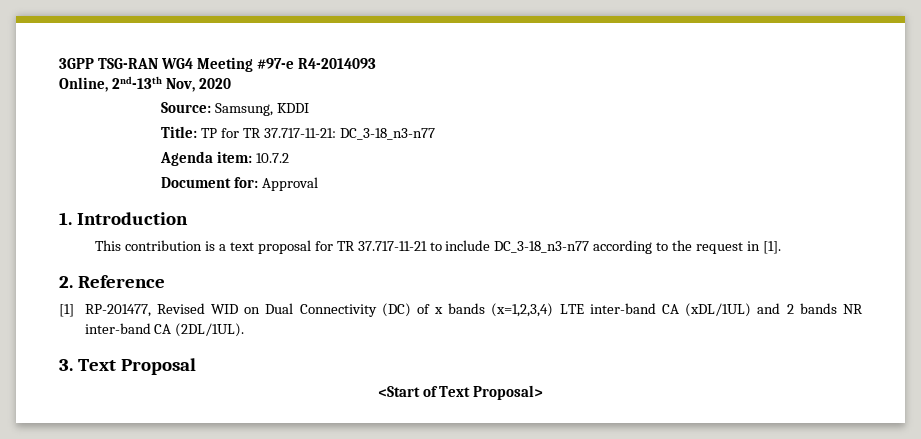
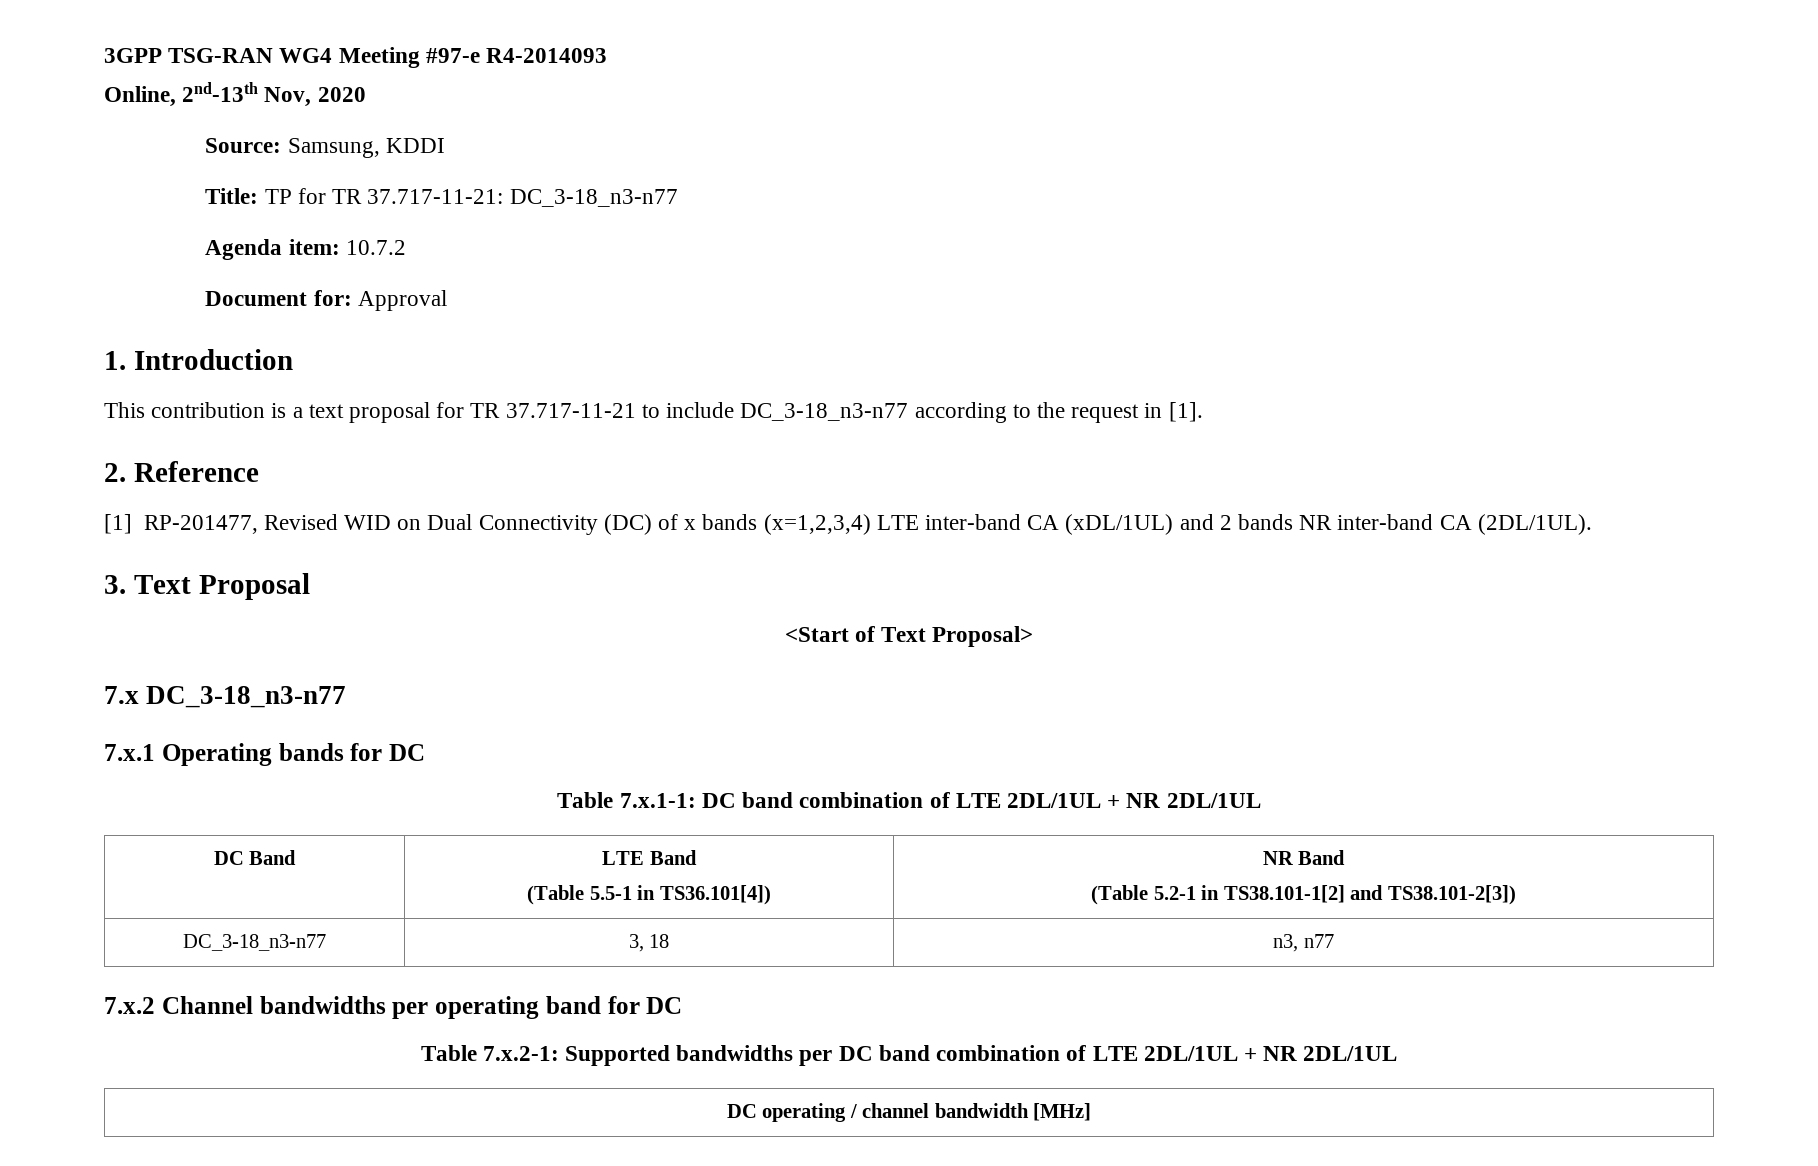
+ 7.x DC_3-18_n3-n77
+ 7.x.1 Operating bands for DC
+ Table 7.x.1-1: DC band combination of LTE 2DL/1UL + NR 2DL/1UL
+ DC Band | LTE Band
+ (Table 5.5-1 in TS36.101[4]) | NR Band
+ (Table 5.2-1 in TS38.101-1[2] and TS38.101-2[3])
+ DC_3-18_n3-n77 | 3, 18 | n3, n77
+ 7.x.2 Channel bandwidths per operating band for DC
+ Table 7.x.2-1: Supported bandwidths per DC band combination of LTE 2DL/1UL + NR 2DL/1UL
+ DC operating / channel bandwidth [MHz]

